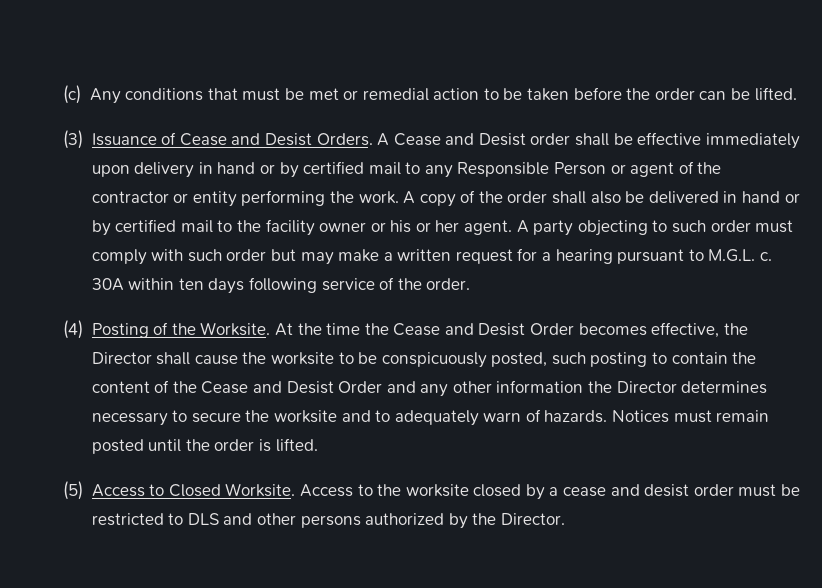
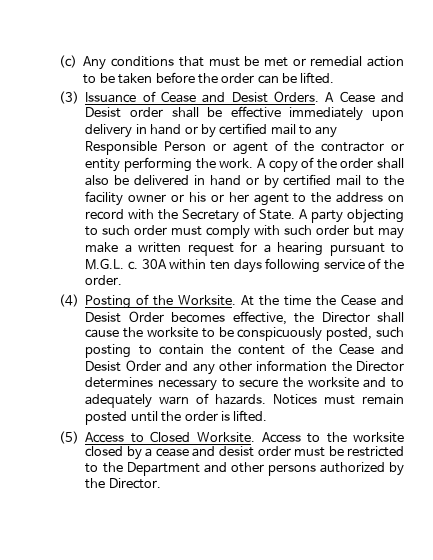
- A copy of the order shall also be delivered in hand or by certified mail to the facility owner or his or her agent.
+ A copy of the order shall also be delivered in hand or by certified mail to the facility owner or his or her agent to the address on record with the Secretary of State.
- Access to the worksite closed by a cease and desist order must be restricted to DLS and other persons authorized by the Director.
+ Access to the worksite closed by a cease and desist order must be restricted to the Department and other persons authorized by the Director.

